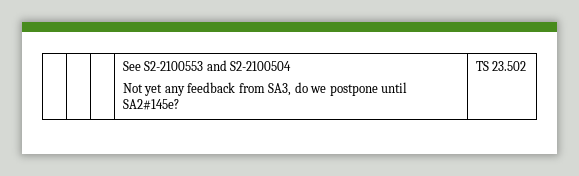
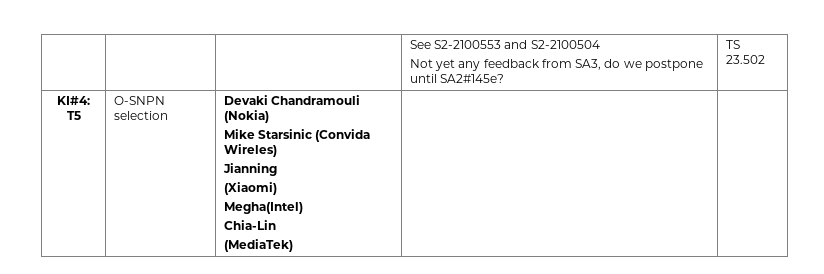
+ KI#4: T5 | O-SNPN selection | Devaki Chandramouli (Nokia)
+ Mike Starsinic (Convida Wireles)
+ Jianning
+ (Xiaomi)
+ Megha(Intel)
+ Chia-Lin
+ (MediaTek) | |

